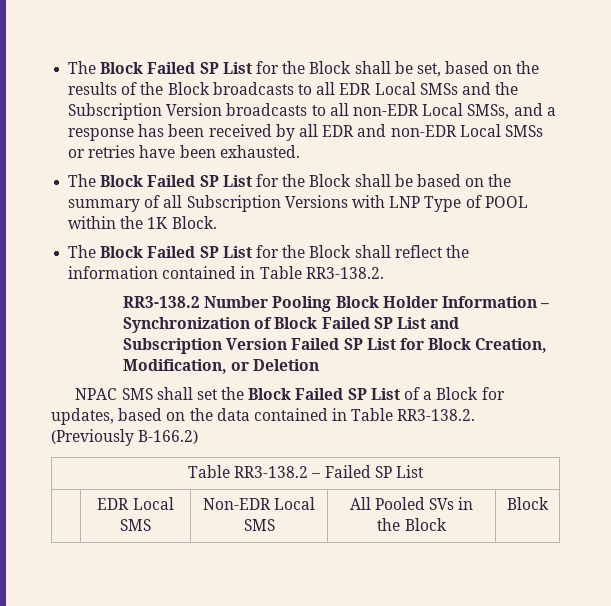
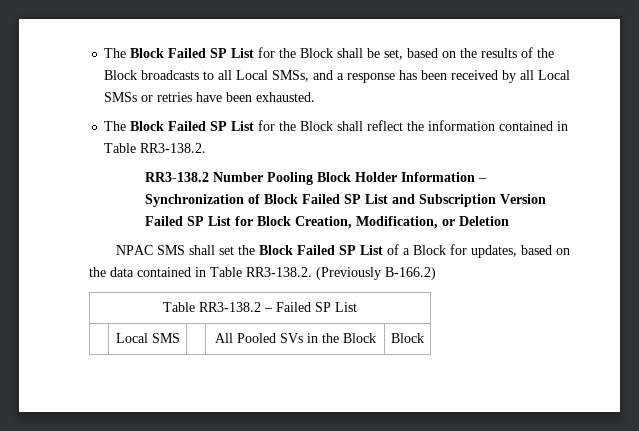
- The Block Failed SP List for the Block shall be set, based on the results of the Block broadcasts to all EDR Local SMSs and the Subscription Version broadcasts to all non-EDR Local SMSs, and a response has been received by all EDR and non-EDR Local SMSs or retries have been exhausted.
+ The Block Failed SP List for the Block shall be set, based on the results of the Block broadcasts to all Local SMSs, and a response has been received by all Local SMSs or retries have been exhausted.
- The Block Failed SP List for the Block shall be based on the summary of all Subscription Versions with LNP Type of POOL within the 1K Block.
- | EDR Local SMS | Non-EDR Local SMS | All Pooled SVs in the Block | Block
+ | Local SMS | | All Pooled SVs in the Block | Block

